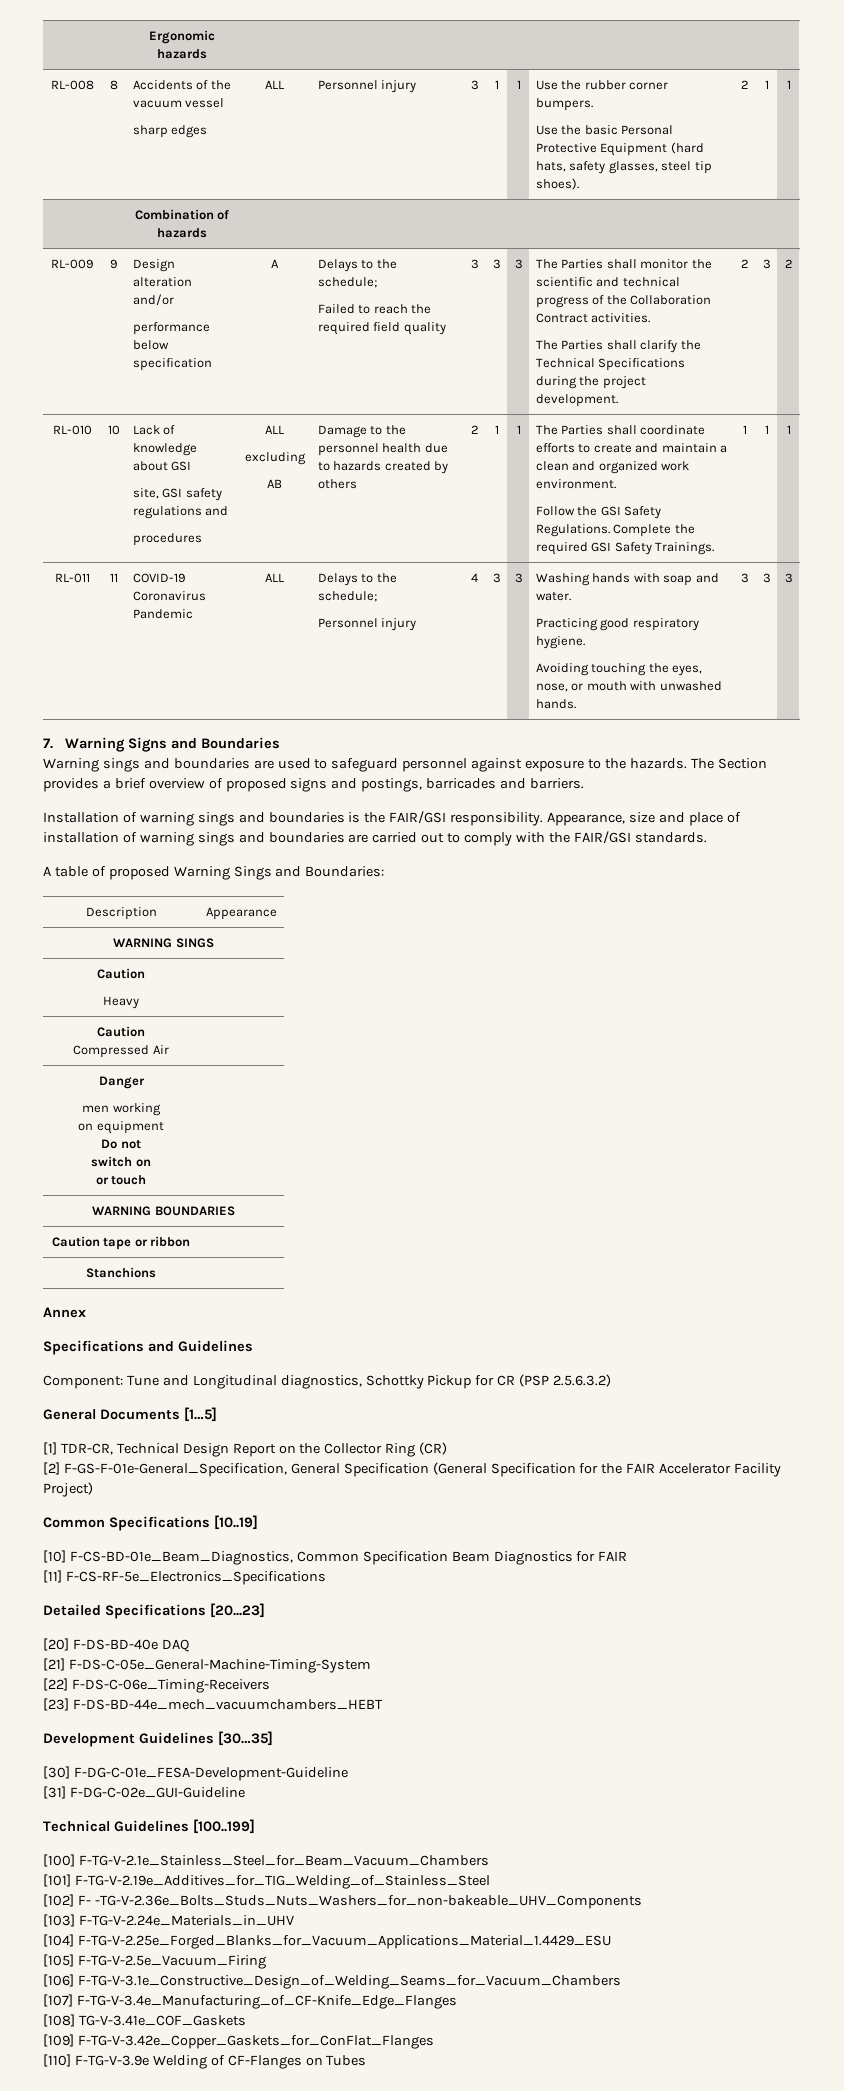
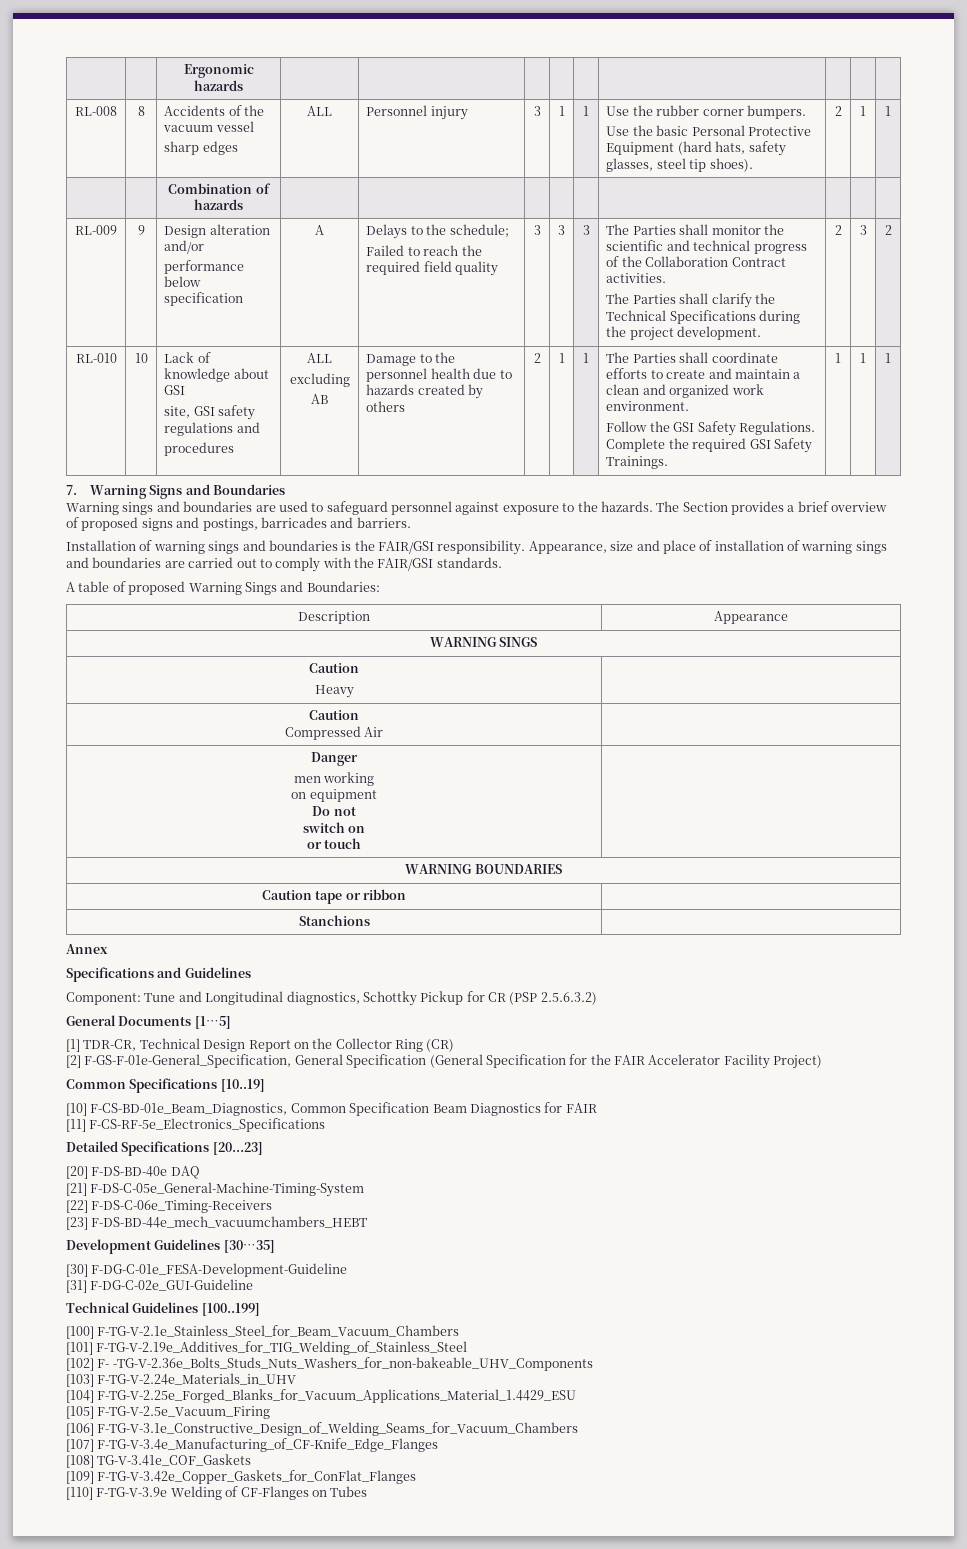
- RL-011 | 11 | COVID-19 Coronavirus Pandemic | ALL | Delays to the schedule;
- Personnel injury | 4 | 3 | 3 | Washing hands with soap and water.
- Practicing good respiratory hygiene.
- Avoiding touching the eyes, nose, or mouth with unwashed hands. | 3 | 3 | 3

